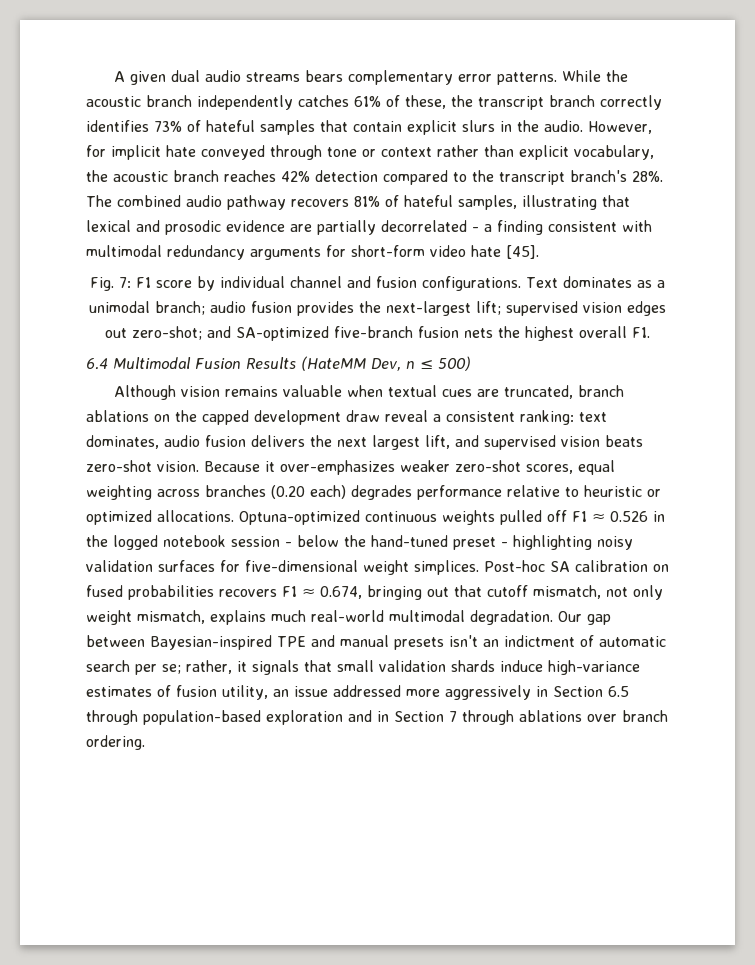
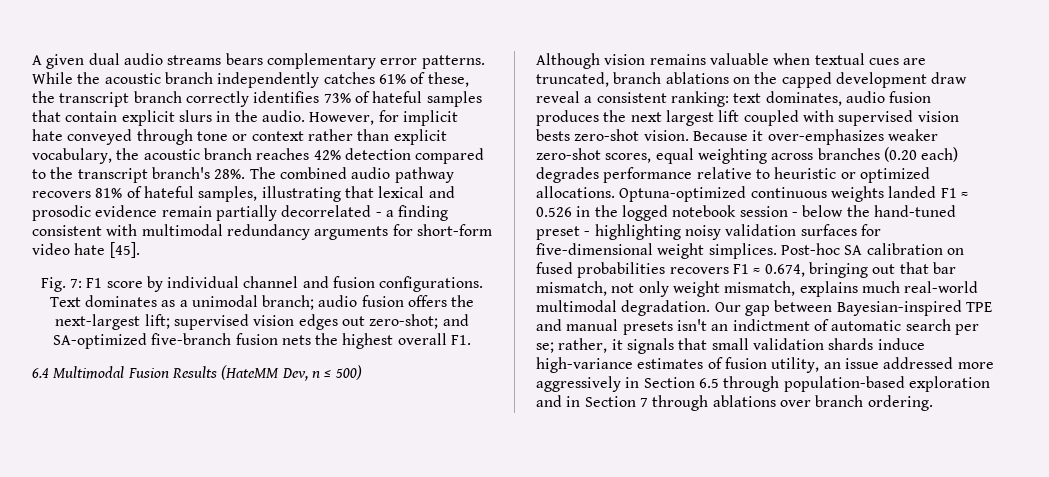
- The combined audio pathway recovers 81% of hateful samples, illustrating that lexical and prosodic evidence are partially decorrelated - a finding consistent with multimodal redundancy arguments for short-form video hate [45].
+ The combined audio pathway recovers 81% of hateful samples, illustrating that lexical and prosodic evidence remain partially decorrelated - a finding consistent with multimodal redundancy arguments for short-form video hate [45].
- Text dominates as a unimodal branch; audio fusion provides the next-largest lift; supervised vision edges out zero-shot; and SA-optimized five-branch fusion nets the highest overall F1.
+ Text dominates as a unimodal branch; audio fusion offers the next-largest lift; supervised vision edges out zero-shot; and SA-optimized five-branch fusion nets the highest overall F1.
- Although vision remains valuable when textual cues are truncated, branch ablations on the capped development draw reveal a consistent ranking: text dominates, audio fusion delivers the next largest lift, and supervised vision beats zero-shot vision.
+ Although vision remains valuable when textual cues are truncated, branch ablations on the capped development draw reveal a consistent ranking: text dominates, audio fusion produces the next largest lift coupled with supervised vision bests zero-shot vision.
- Optuna-optimized continuous weights pulled off F1 ≈ 0.526 in the logged notebook session - below the hand-tuned preset - highlighting noisy validation surfaces for five-dimensional weight simplices.
+ Optuna-optimized continuous weights landed F1 ≈ 0.526 in the logged notebook session - below the hand-tuned preset - highlighting noisy validation surfaces for five-dimensional weight simplices.
- Post-hoc SA calibration on fused probabilities recovers F1 ≈ 0.674, bringing out that cutoff mismatch, not only weight mismatch, explains much real-world multimodal degradation.
+ Post-hoc SA calibration on fused probabilities recovers F1 ≈ 0.674, bringing out that bar mismatch, not only weight mismatch, explains much real-world multimodal degradation.

